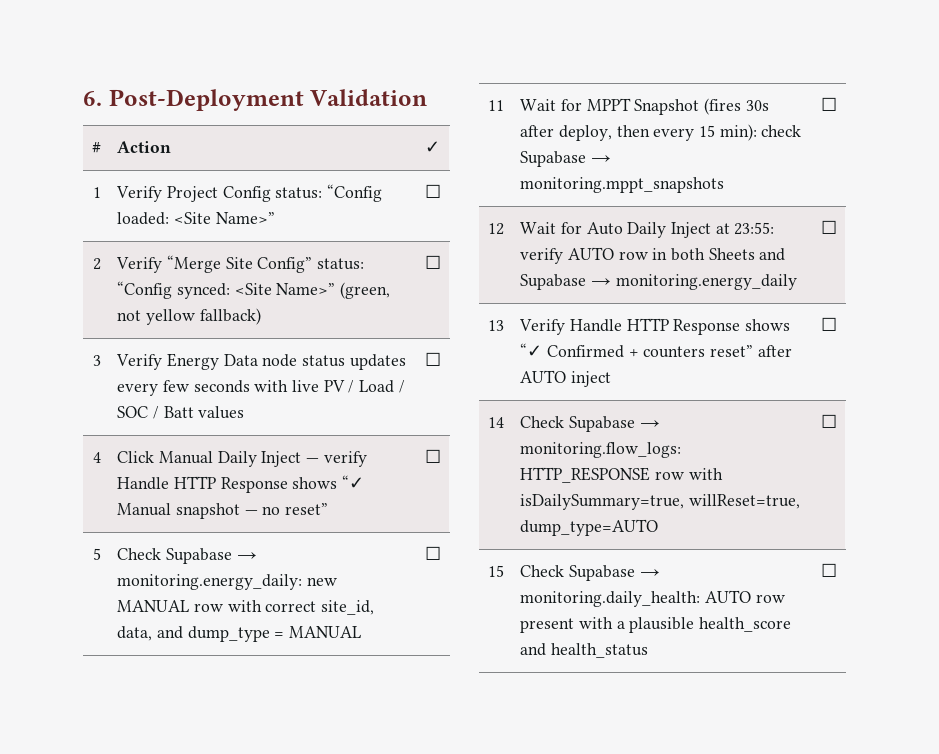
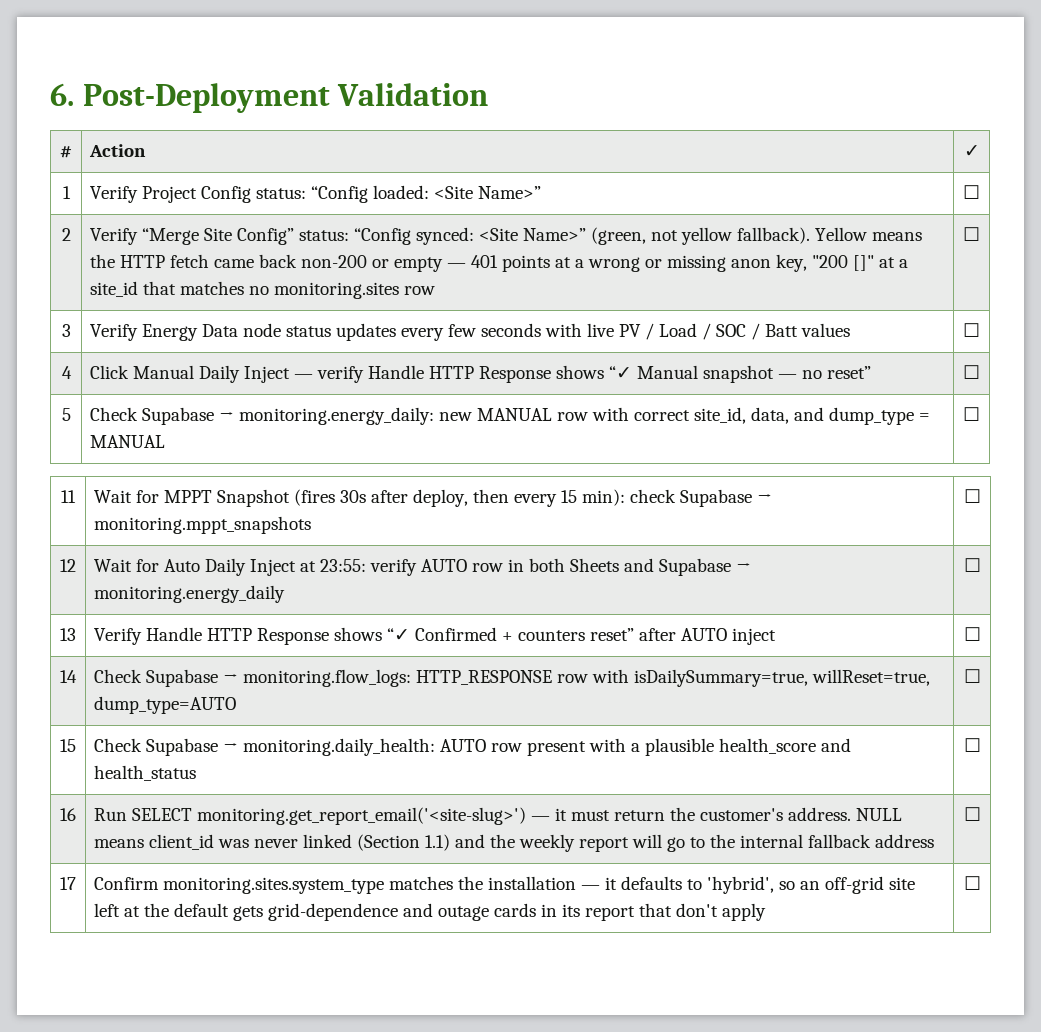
- Verify “Merge Site Config” status: “Config synced: <Site Name>” (green, not yellow fallback)
+ Verify “Merge Site Config” status: “Config synced: <Site Name>” (green, not yellow fallback). Yellow means the HTTP fetch came back non-200 or empty — 401 points at a wrong or missing anon key, "200 []" at a site_id that matches no monitoring.sites row
+ 16 | Run SELECT monitoring.get_report_email('<site-slug>') — it must return the customer's address. NULL means client_id was never linked (Section 1.1) and the weekly report will go to the internal fallback address | ☐
+ 17 | Confirm monitoring.sites.system_type matches the installation — it defaults to 'hybrid', so an off-grid site left at the default gets grid-dependence and outage cards in its report that don't apply | ☐

